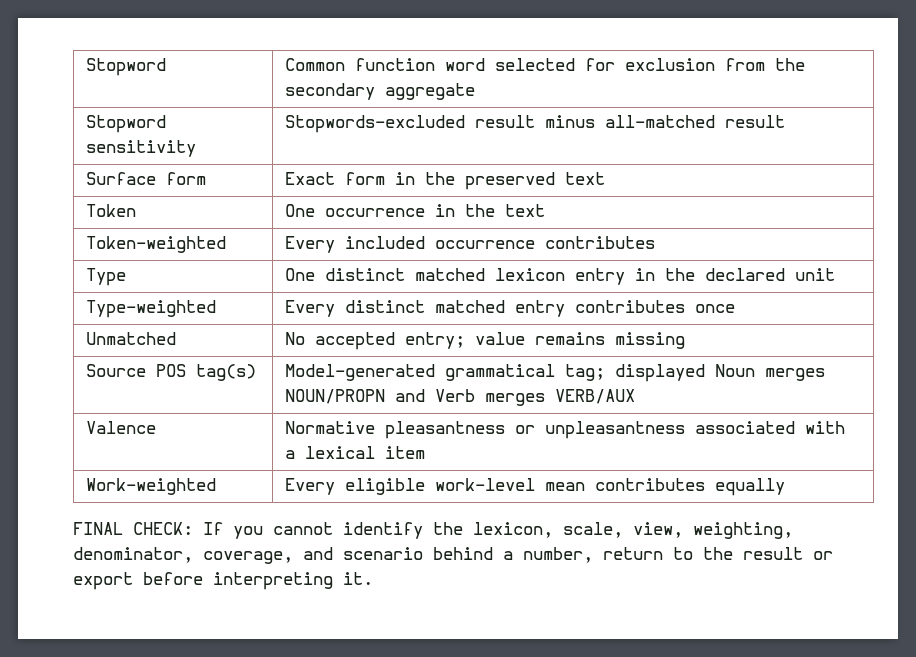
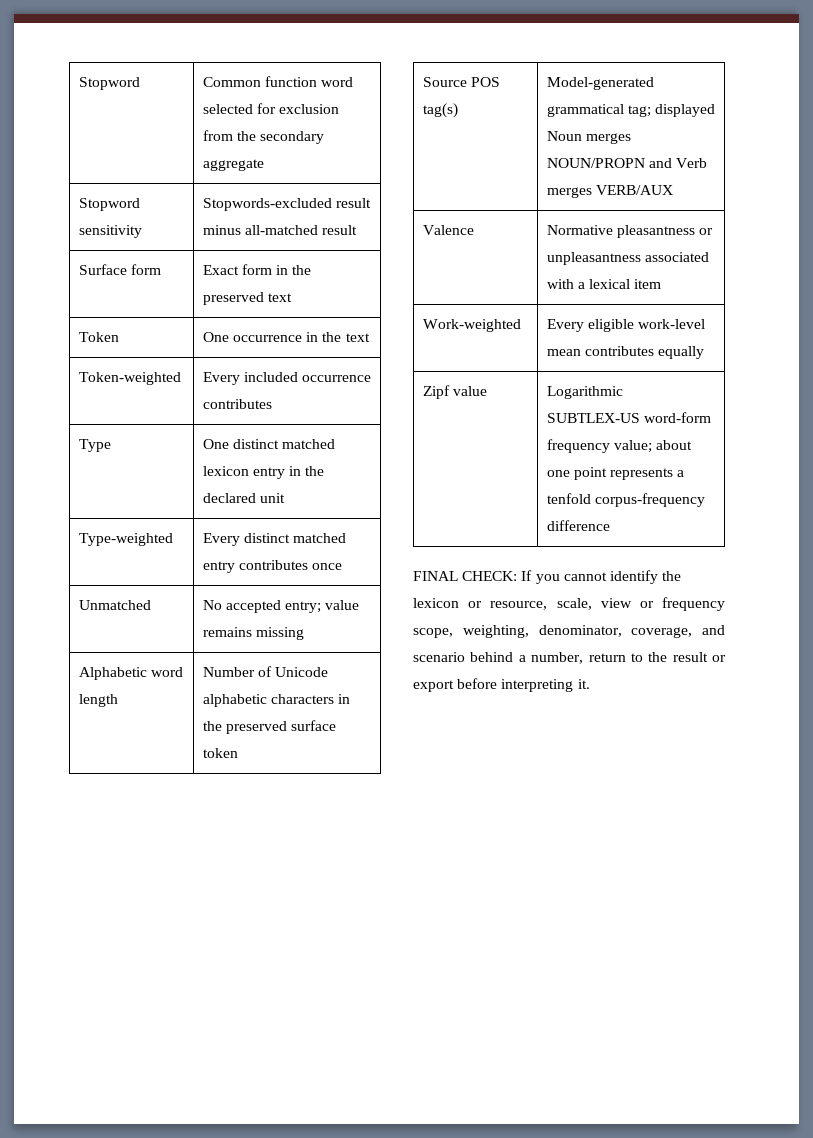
+ Alphabetic word length | Number of Unicode alphabetic characters in the preserved surface token
+ Zipf value | Logarithmic SUBTLEX-US word-form frequency value; about one point represents a tenfold corpus-frequency difference
- FINAL CHECK: If you cannot identify the lexicon, scale, view, weighting, denominator, coverage, and scenario behind a number, return to the result or export before interpreting it.
+ FINAL CHECK: If you cannot identify the lexicon or resource, scale, view or frequency scope, weighting, denominator, coverage, and scenario behind a number, return to the result or export before interpreting it.

